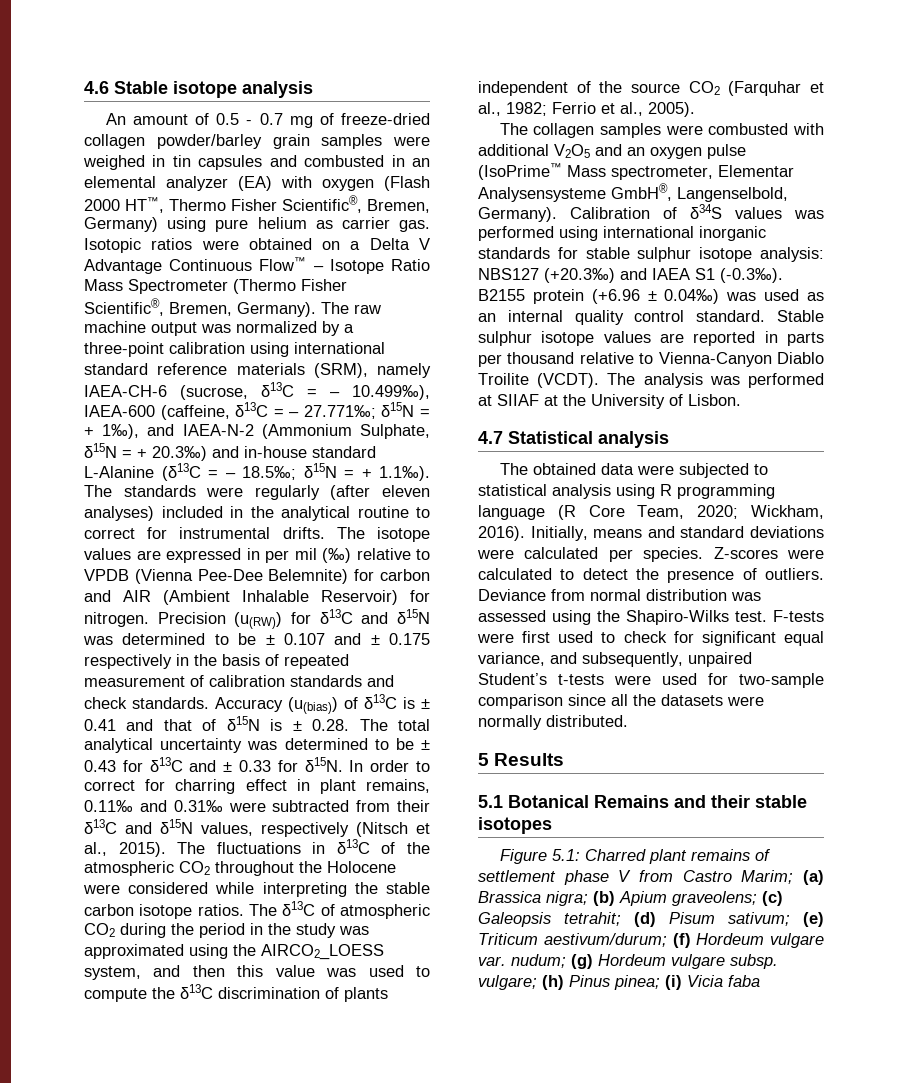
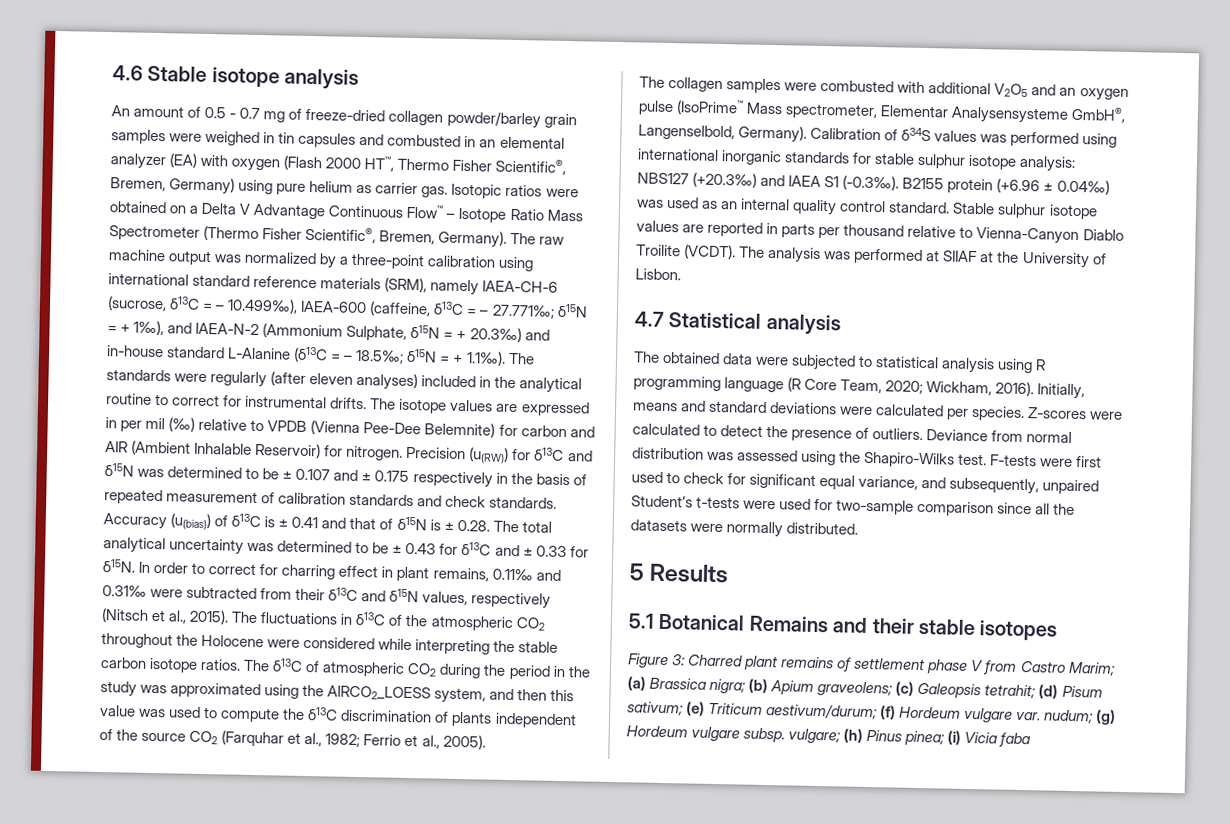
- Figure 5.1: Charred plant remains of settlement phase V from Castro Marim; (a) Brassica nigra; (b) Apium graveolens; (c) Galeopsis tetrahit; (d) Pisum sativum; (e) Triticum aestivum/durum; (f) Hordeum vulgare var. nudum; (g) Hordeum vulgare subsp. vulgare; (h) Pinus pinea; (i) Vicia faba
+ Figure 3: Charred plant remains of settlement phase V from Castro Marim; (a) Brassica nigra; (b) Apium graveolens; (c) Galeopsis tetrahit; (d) Pisum sativum; (e) Triticum aestivum/durum; (f) Hordeum vulgare var. nudum; (g) Hordeum vulgare subsp. vulgare; (h) Pinus pinea; (i) Vicia faba

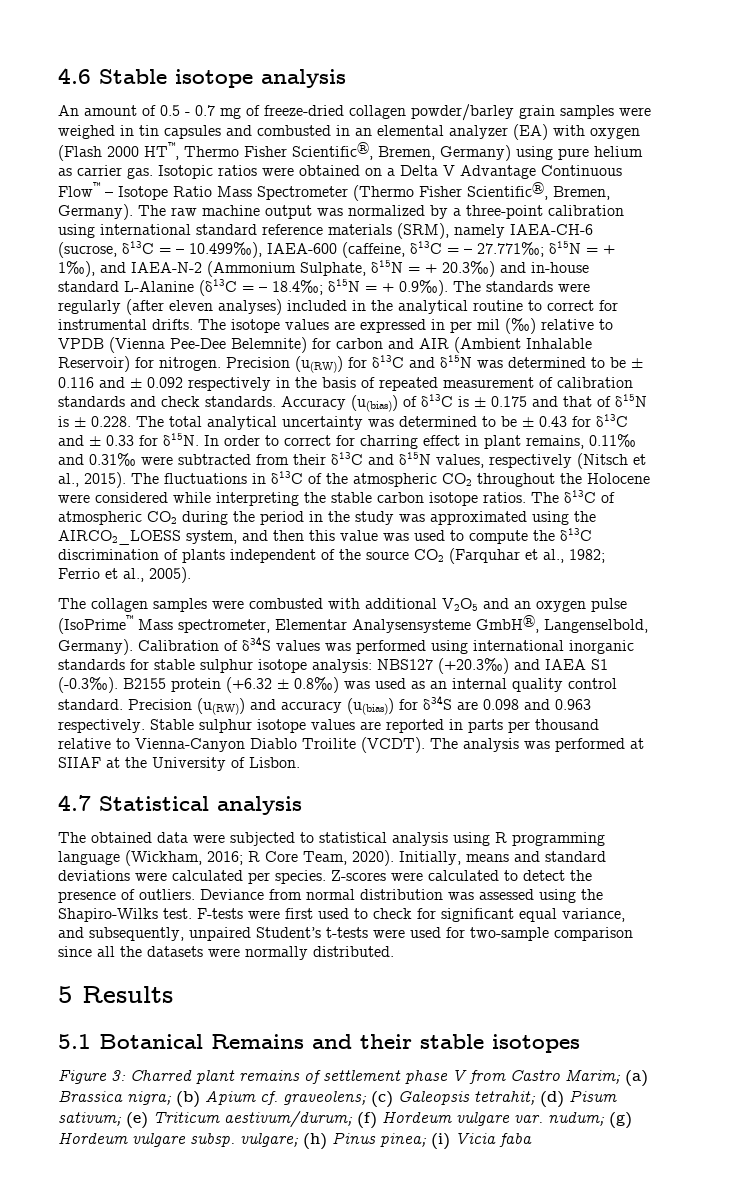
- δ15N = + 1‰), and IAEA-N-2 (Ammonium Sulphate, δ15N = + 20.3‰) and in-house standard L-Alanine (δ13C = – 18.5‰; δ15N = + 1.1‰). The standards were regularly (after eleven analyses) included in the analytical routine to correct for instrumental drifts.
+ δ15N = + 1‰), and IAEA-N-2 (Ammonium Sulphate, δ15N = + 20.3‰) and in-house standard L-Alanine (δ13C = – 18.4‰; δ15N = + 0.9‰). The standards were regularly (after eleven analyses) included in the analytical routine to correct for instrumental drifts.
- Precision (u(RW)) for δ13C and δ15N was determined to be ± 0.107 and ± 0.175 respectively in the basis of repeated measurement of calibration standards and check standards.
+ Precision (u(RW)) for δ13C and δ15N was determined to be ± 0.116 and ± 0.092 respectively in the basis of repeated measurement of calibration standards and check standards.
- Accuracy (u(bias)) of δ13C is ± 0.41 and that of δ15N is ± 0.28. The total analytical uncertainty was determined to be ± 0.43 for δ13C and ± 0.33 for δ15N.
+ Accuracy (u(bias)) of δ13C is ± 0.175 and that of δ15N is ± 0.228. The total analytical uncertainty was determined to be ± 0.43 for δ13C and ± 0.33 for δ15N.
- Calibration of δ34S values was performed using international inorganic standards for stable sulphur isotope analysis: NBS127 (+20.3‰) and IAEA S1 (-0.3‰). B2155 protein (+6.96 ± 0.04‰) was used as an internal quality control standard.
+ Calibration of δ34S values was performed using international inorganic standards for stable sulphur isotope analysis: NBS127 (+20.3‰) and IAEA S1 (-0.3‰). B2155 protein (+6.32 ± 0.8‰) was used as an internal quality control standard.
+ Precision (u(RW)) and accuracy (u(bias)) for δ34S are 0.098 and 0.963 respectively.
- The obtained data were subjected to statistical analysis using R programming language (R Core Team, 2020; Wickham, 2016).
+ The obtained data were subjected to statistical analysis using R programming language (Wickham, 2016; R Core Team, 2020).
- Figure 3: Charred plant remains of settlement phase V from Castro Marim; (a) Brassica nigra; (b) Apium graveolens; (c) Galeopsis tetrahit; (d) Pisum sativum; (e) Triticum aestivum/durum; (f) Hordeum vulgare var. nudum; (g) Hordeum vulgare subsp. vulgare; (h) Pinus pinea; (i) Vicia faba
+ Figure 3: Charred plant remains of settlement phase V from Castro Marim; (a) Brassica nigra; (b) Apium cf. graveolens; (c) Galeopsis tetrahit; (d) Pisum sativum; (e) Triticum aestivum/durum; (f) Hordeum vulgare var. nudum; (g) Hordeum vulgare subsp. vulgare; (h) Pinus pinea; (i) Vicia faba

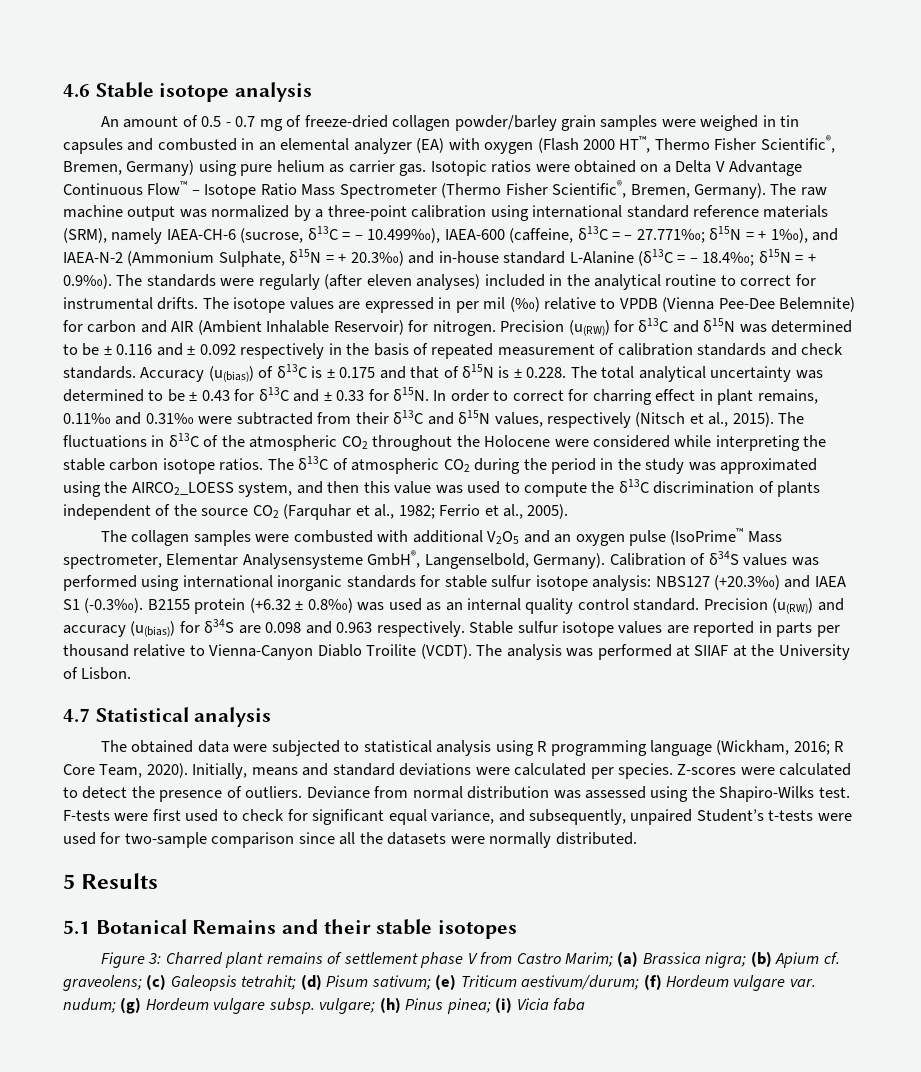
- Calibration of δ34S values was performed using international inorganic standards for stable sulphur isotope analysis: NBS127 (+20.3‰) and IAEA S1 (-0.3‰). B2155 protein (+6.32 ± 0.8‰) was used as an internal quality control standard.
+ Calibration of δ34S values was performed using international inorganic standards for stable sulfur isotope analysis: NBS127 (+20.3‰) and IAEA S1 (-0.3‰). B2155 protein (+6.32 ± 0.8‰) was used as an internal quality control standard.
- Stable sulphur isotope values are reported in parts per thousand relative to Vienna-Canyon Diablo Troilite (VCDT).
+ Stable sulfur isotope values are reported in parts per thousand relative to Vienna-Canyon Diablo Troilite (VCDT).

